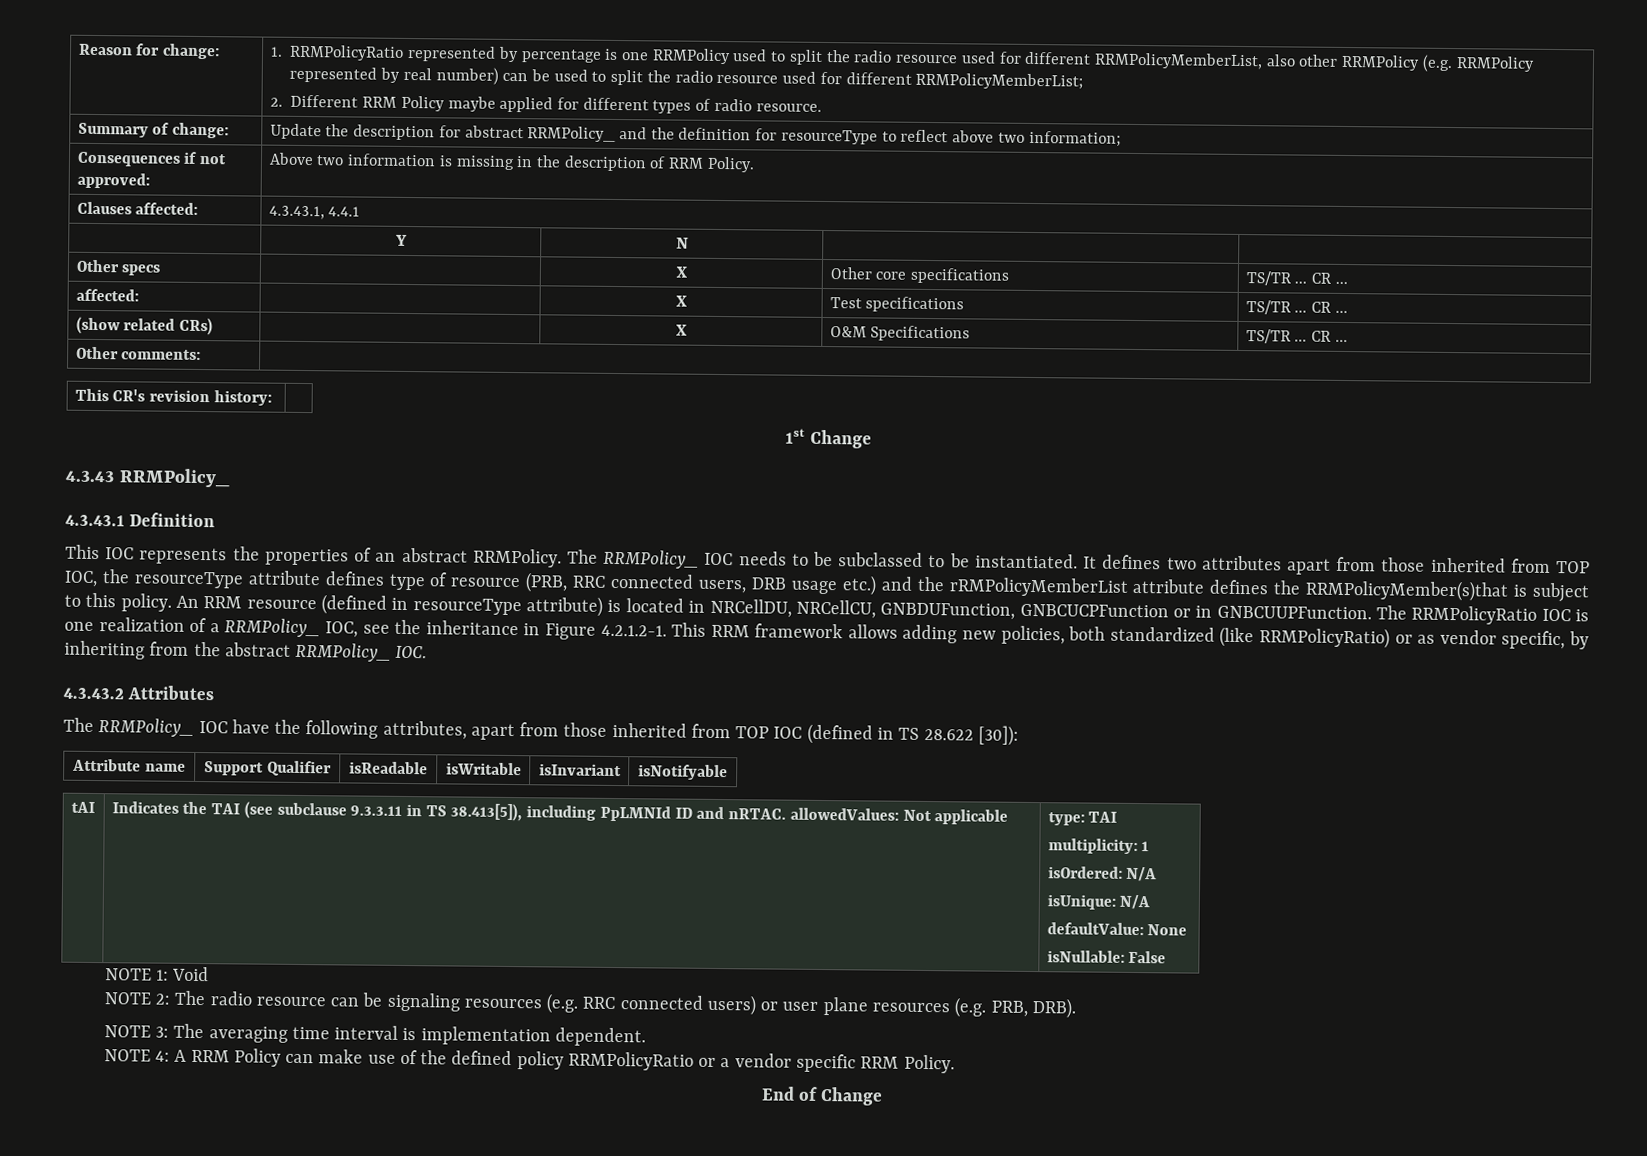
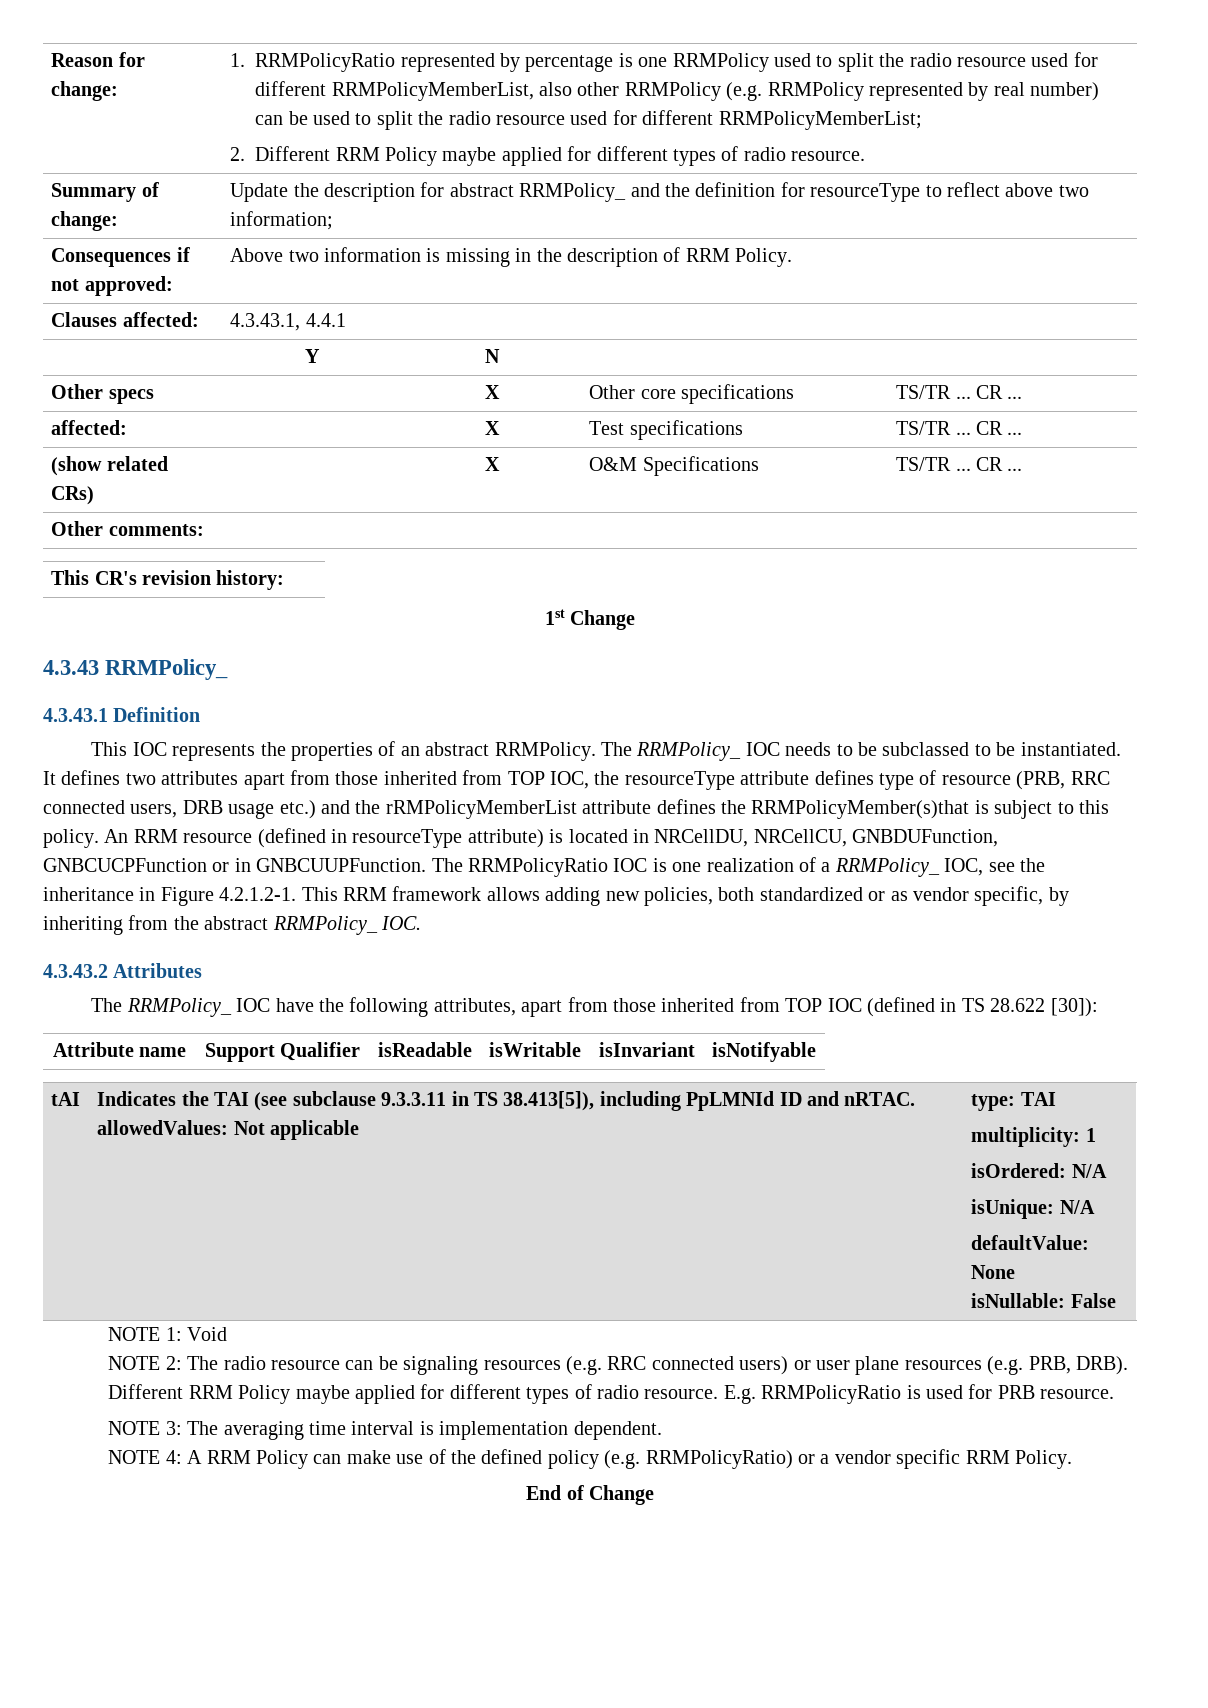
- The RRMPolicyRatio IOC is one realization of a RRMPolicy_ IOC, see the inheritance in Figure 4.2.1.2-1. This RRM framework allows adding new policies, both standardized (like RRMPolicyRatio) or as vendor specific, by inheriting from the abstract RRMPolicy_ IOC.
+ The RRMPolicyRatio IOC is one realization of a RRMPolicy_ IOC, see the inheritance in Figure 4.2.1.2-1. This RRM framework allows adding new policies, both standardized or as vendor specific, by inheriting from the abstract RRMPolicy_ IOC.
+ Different RRM Policy maybe applied for different types of radio resource. E.g. RRMPolicyRatio is used for PRB resource.
- NOTE 4: A RRM Policy can make use of the defined policy RRMPolicyRatio or a vendor specific RRM Policy.
+ NOTE 4: A RRM Policy can make use of the defined policy (e.g. RRMPolicyRatio) or a vendor specific RRM Policy.

